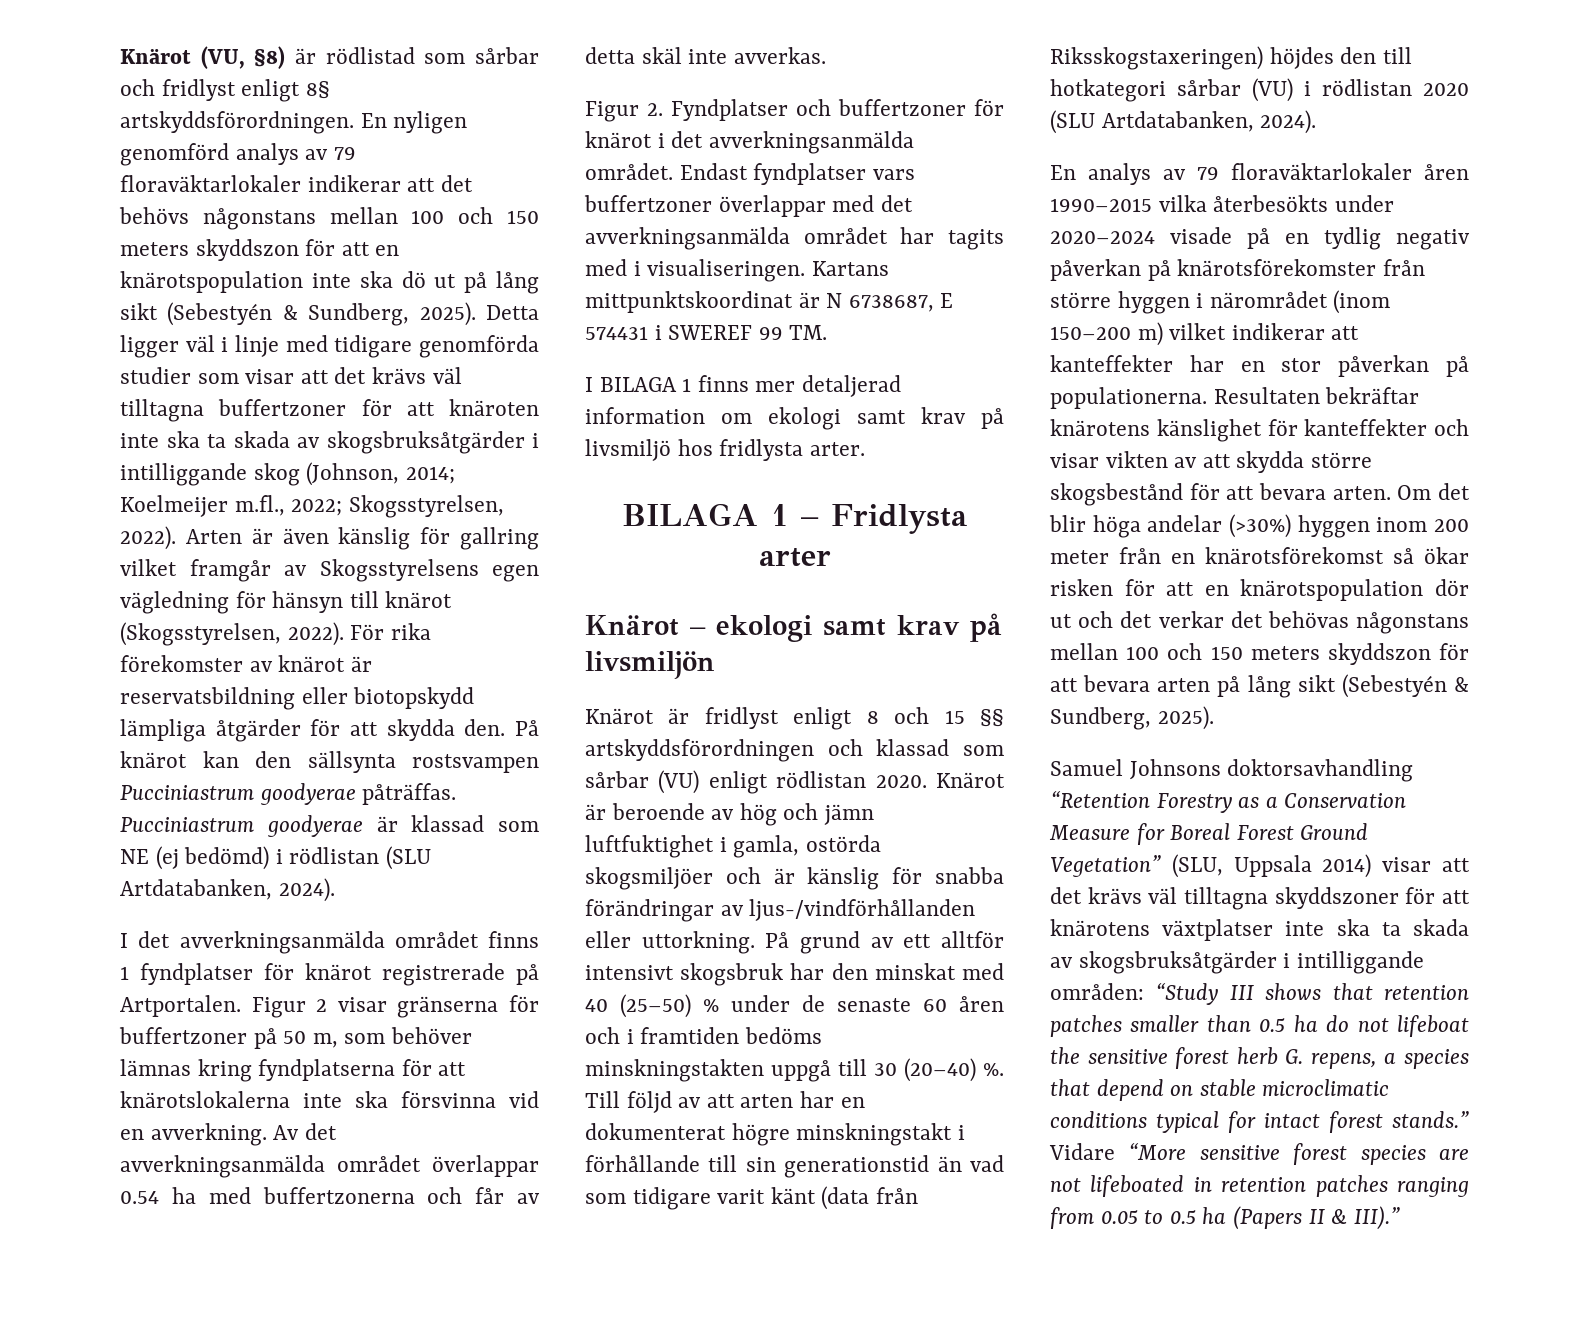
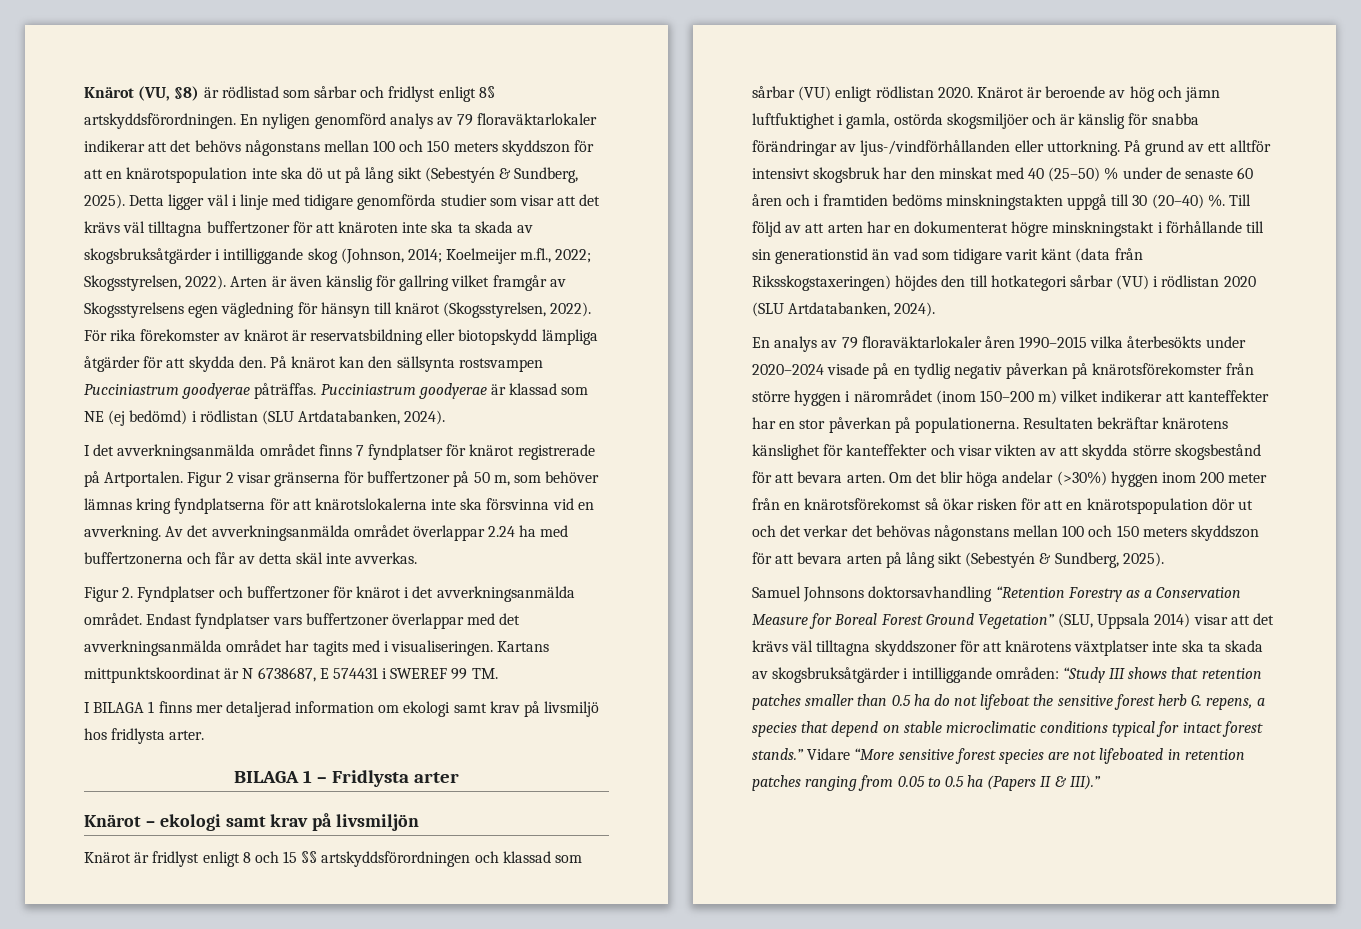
- I det avverkningsanmälda området finns 1 fyndplatser för knärot registrerade på Artportalen.
+ I det avverkningsanmälda området finns 7 fyndplatser för knärot registrerade på Artportalen.
- Av det avverkningsanmälda området överlappar 0.54 ha med buffertzonerna och får av detta skäl inte avverkas.
+ Av det avverkningsanmälda området överlappar 2.24 ha med buffertzonerna och får av detta skäl inte avverkas.

